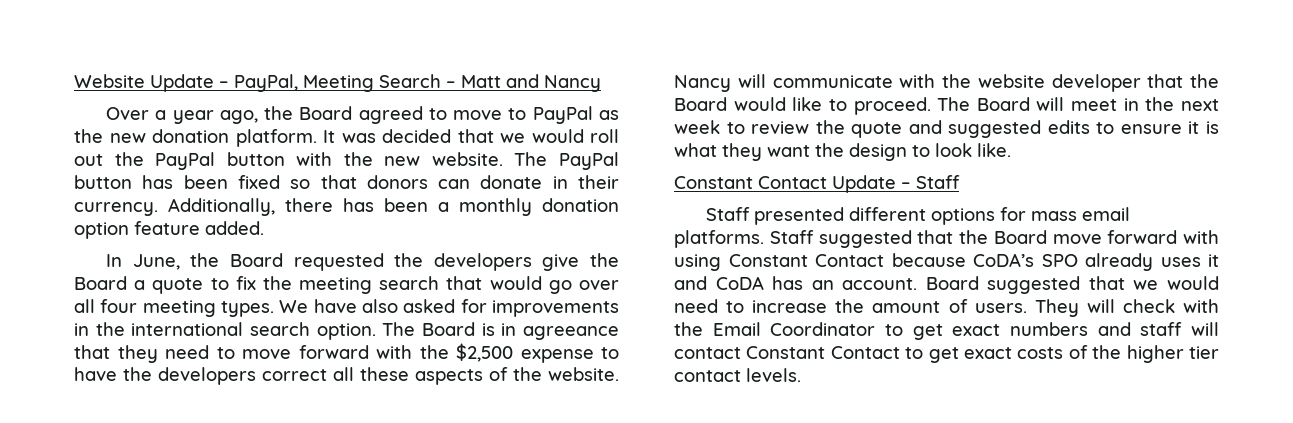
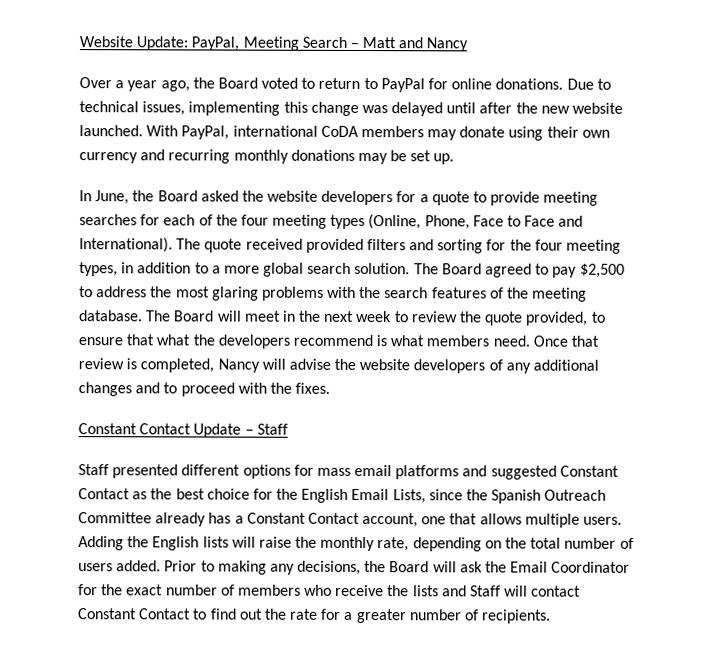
- Website Update – PayPal, Meeting Search – Matt and Nancy
+ Website Update: PayPal, Meeting Search – Matt and Nancy
- Over a year ago, the Board agreed to move to PayPal as the new donation platform. It was decided that we would roll out the PayPal button with the new website. The PayPal button has been fixed so that donors can donate in their currency. Additionally, there has been a monthly donation option feature added.
- In June, the Board requested the developers give the Board a quote to fix the meeting search that would go over all four meeting types. We have also asked for improvements in the international search option. The Board is in agreeance that they need to move forward with the $2,500 expense to have the developers correct all these aspects of the website. Nancy will communicate with the website developer that the Board would like to proceed.
+ Over a year ago, the Board voted to return to PayPal for online donations. Due to technical issues, implementing this change was delayed until after the new website launched. With PayPal, international CoDA members may donate using their own currency and recurring monthly donations may be set up.
+ In June, the Board asked the website developers for a quote to provide meeting searches for each of the four meeting types (Online, Phone, Face to Face and International). The quote received provided filters and sorting for the four meeting types, in addition to a more global search solution. The Board agreed to pay $2,500 to address the most glaring problems with the search features of the meeting database.
- The Board will meet in the next week to review the quote and suggested edits to ensure it is what they want the design to look like.
+ The Board will meet in the next week to review the quote provided, to ensure that what the developers recommend is what members need. Once that review is completed, Nancy will advise the website developers of any additional changes and to proceed with the fixes.
- Staff presented different options for mass email platforms. Staff suggested that the Board move forward with using Constant Contact because CoDA’s SPO already uses it and CoDA has an account. Board suggested that we would need to increase the amount of users. They will check with the Email Coordinator to get exact numbers and staff will contact Constant Contact to get exact costs of the higher tier contact levels.
+ Staff presented different options for mass email platforms and suggested Constant Contact as the best choice for the English Email Lists, since the Spanish Outreach Committee already has a Constant Contact account, one that allows multiple users. Adding the English lists will raise the monthly rate, depending on the total number of users added. Prior to making any decisions, the Board will ask the Email Coordinator for the exact number of members who receive the lists and Staff will contact Constant Contact to find out the rate for a greater number of recipients.

